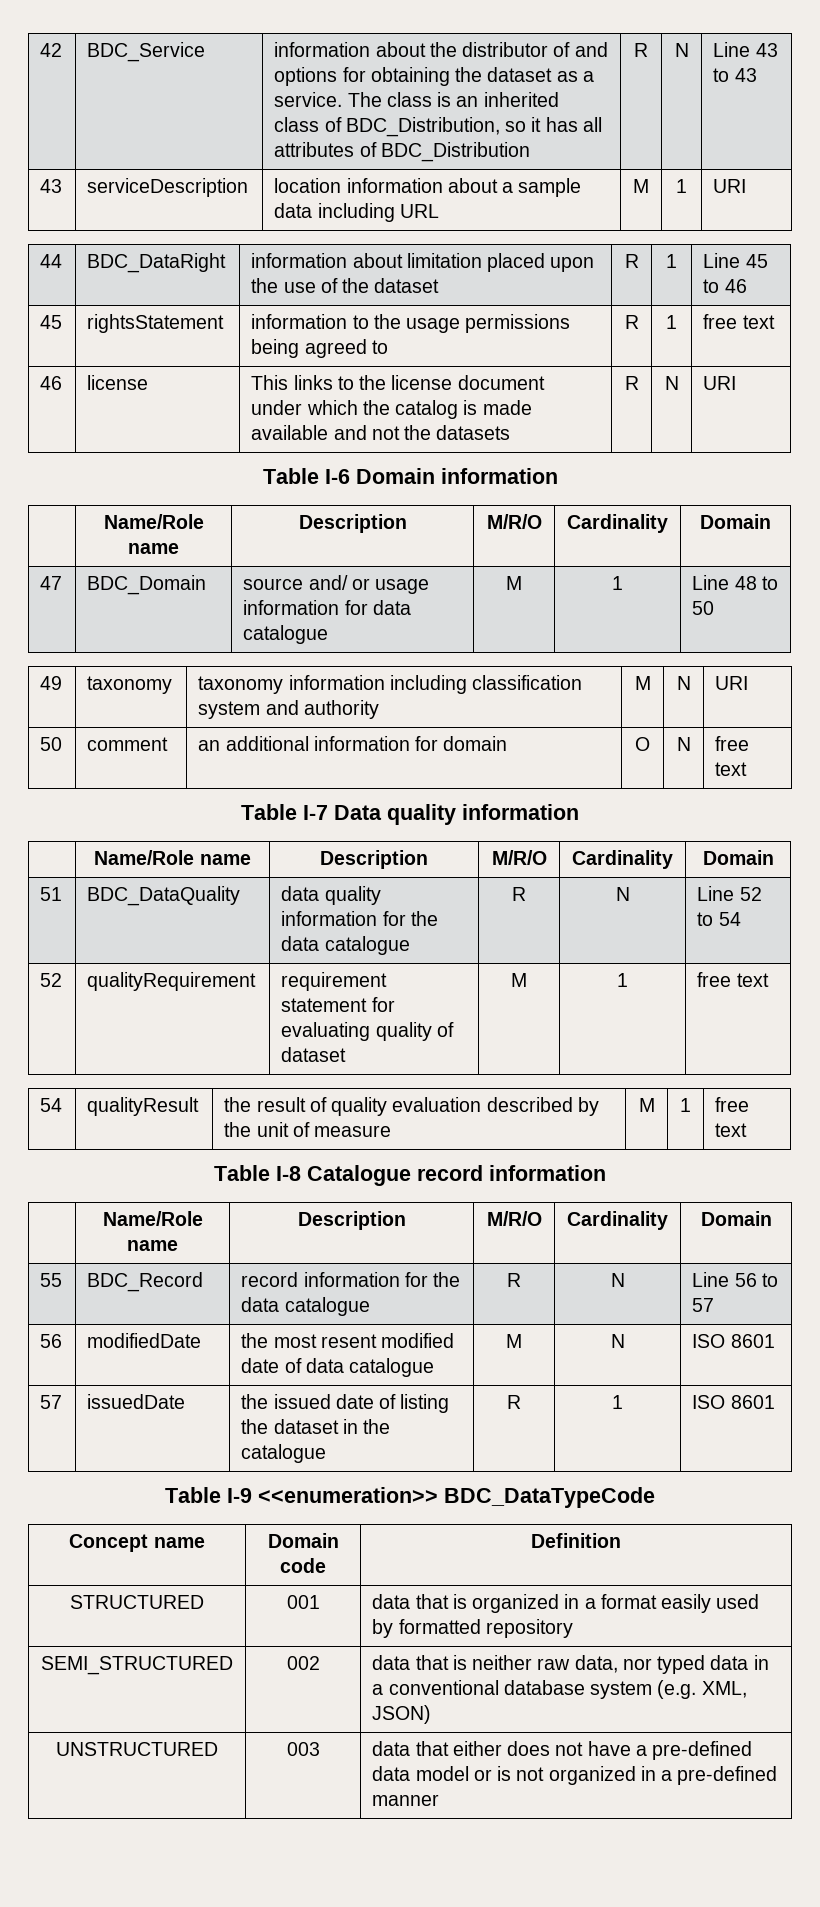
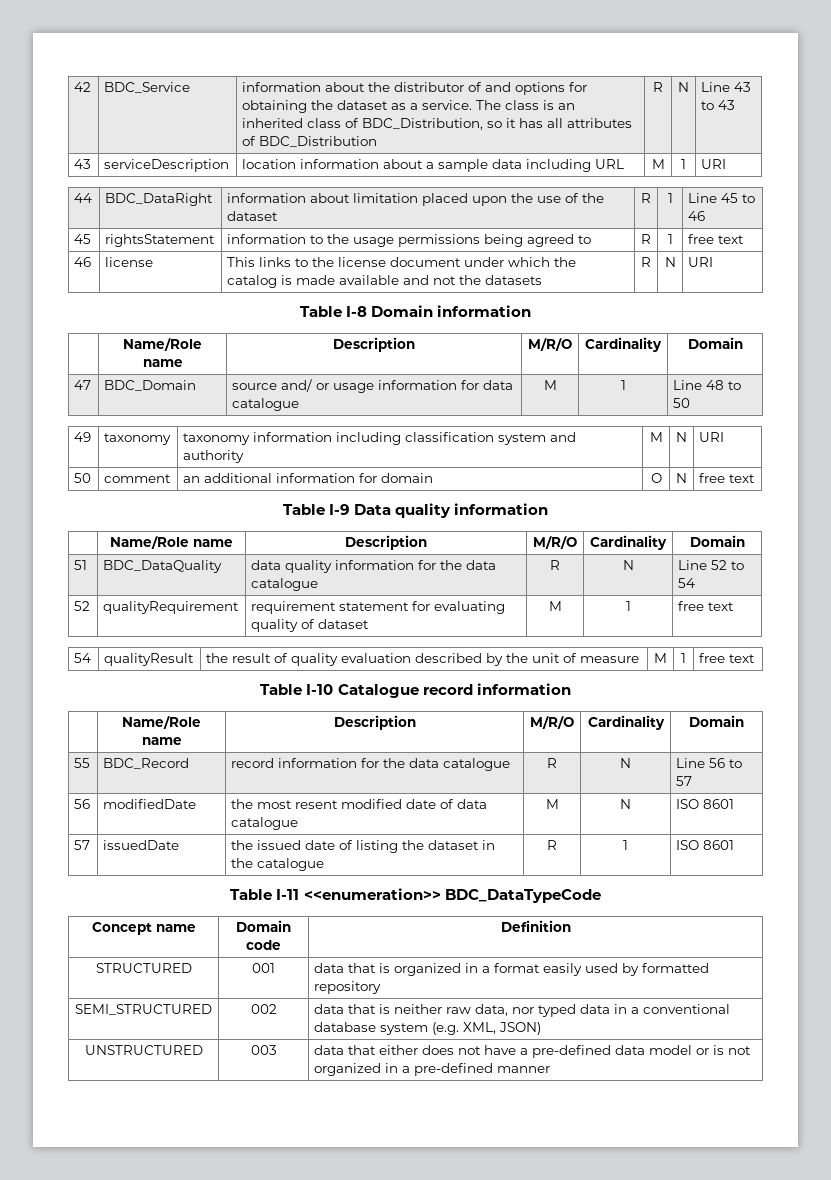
- Table I-6 Domain information
+ Table I-8 Domain information
- Table I-7 Data quality information
+ Table I-9 Data quality information
- Table I-8 Catalogue record information
+ Table I-10 Catalogue record information
- Table I-9 <<enumeration>> BDC_DataTypeCode
+ Table I-11 <<enumeration>> BDC_DataTypeCode

